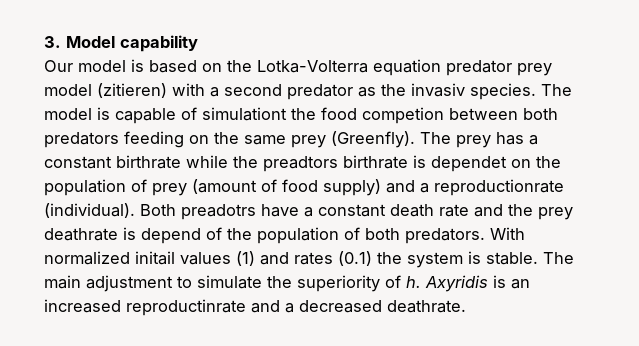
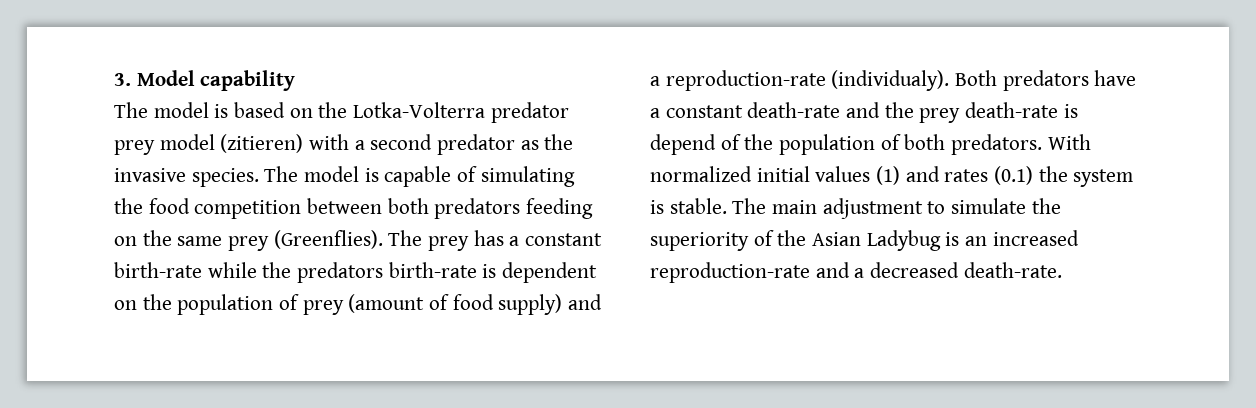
- Our model is based on the Lotka-Volterra equation predator prey model (zitieren) with a second predator as the invasiv species.
+ The model is based on the Lotka-Volterra predator prey model (zitieren) with a second predator as the invasive species.
- The model is capable of simulationt the food competion between both predators feeding on the same prey (Greenfly).
+ The model is capable of simulating the food competition between both predators feeding on the same prey (Greenflies).
- The prey has a constant birthrate while the preadtors birthrate is dependet on the population of prey (amount of food supply) and a reproductionrate (individual). Both preadotrs have a constant death rate and the prey deathrate is depend of the population of both predators.
+ The prey has a constant birth-rate while the predators birth-rate is dependent on the population of prey (amount of food supply) and a reproduction-rate (individualy). Both predators have a constant death-rate and the prey death-rate is depend of the population of both predators.
- With normalized initail values (1) and rates (0.1) the system is stable.
+ With normalized initial values (1) and rates (0.1) the system is stable.
- The main adjustment to simulate the superiority of h. Axyridis is an increased reproductinrate and a decreased deathrate.
+ The main adjustment to simulate the superiority of the Asian Ladybug is an increased reproduction-rate and a decreased death-rate.

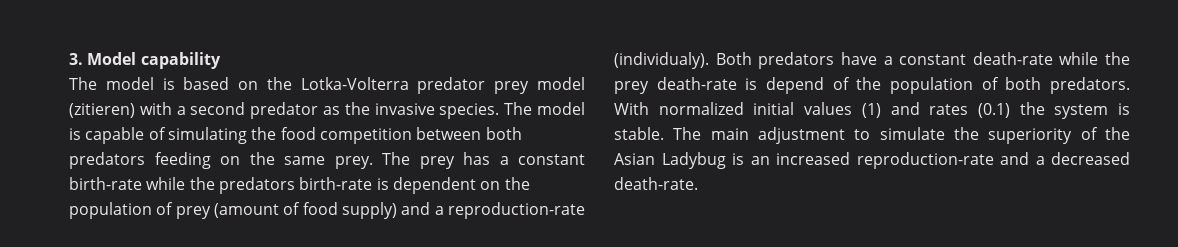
- The model is capable of simulating the food competition between both predators feeding on the same prey (Greenflies).
+ The model is capable of simulating the food competition between both predators feeding on the same prey.
- Both predators have a constant death-rate and the prey death-rate is depend of the population of both predators.
+ Both predators have a constant death-rate while the prey death-rate is depend of the population of both predators.

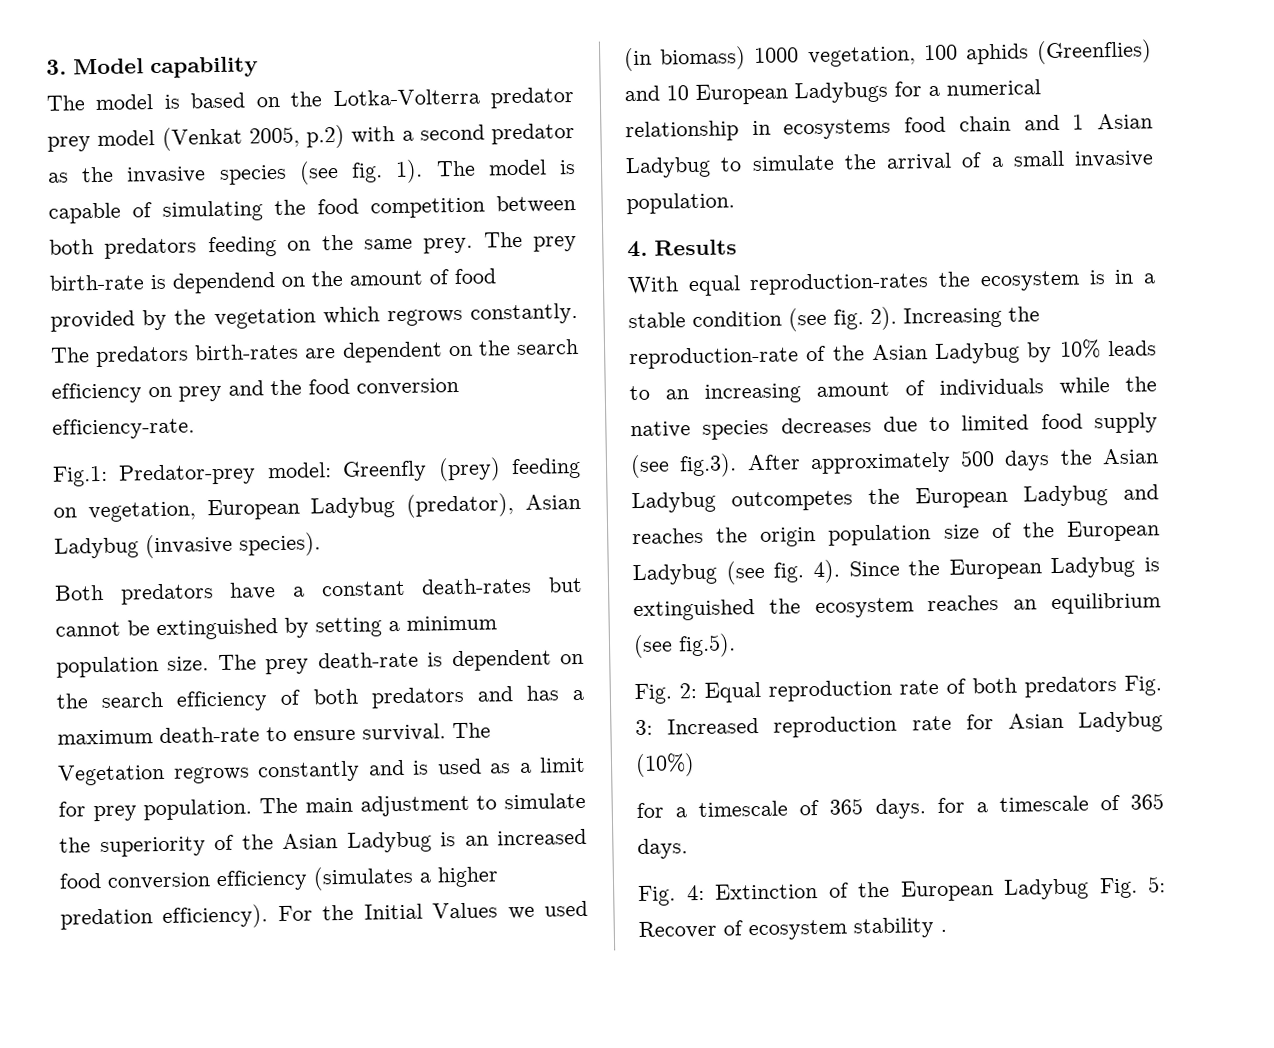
- The model is based on the Lotka-Volterra predator prey model (zitieren) with a second predator as the invasive species.
+ The model is based on the Lotka-Volterra predator prey model (Venkat 2005, p.2) with a second predator as the invasive species (see fig. 1).
- The prey has a constant birth-rate while the predators birth-rate is dependent on the population of prey (amount of food supply) and a reproduction-rate (individualy). Both predators have a constant death-rate while the prey death-rate is depend of the population of both predators. With normalized initial values (1) and rates (0.1) the system is stable.
+ The prey birth-rate is dependend on the amount of food provided by the vegetation which regrows constantly. The predators birth-rates are dependent on the search efficiency on prey and the food conversion efficiency-rate.
+ Fig.1: Predator-prey model: Greenfly (prey) feeding on vegetation, European Ladybug (predator), Asian Ladybug (invasive species).
+ Both predators have a constant death-rates but cannot be extinguished by setting a minimum population size. The prey death-rate is dependent on the search efficiency of both predators and has a maximum death-rate to ensure survival. The Vegetation regrows constantly and is used as a limit for prey population.
- The main adjustment to simulate the superiority of the Asian Ladybug is an increased reproduction-rate and a decreased death-rate.
+ The main adjustment to simulate the superiority of the Asian Ladybug is an increased food conversion efficiency (simulates a higher predation efficiency). For the Initial Values we used (in biomass) 1000 vegetation, 100 aphids (Greenflies) and 10 European Ladybugs for a numerical relationship in ecosystems food chain and 1 Asian Ladybug to simulate the arrival of a small invasive population.
+ 4. Results
+ With equal reproduction-rates the ecosystem is in a stable condition (see fig. 2). Increasing the reproduction-rate of the Asian Ladybug by 10% leads to an increasing amount of individuals while the native species decreases due to limited food supply (see fig.3). After approximately 500 days the Asian Ladybug outcompetes the European Ladybug and reaches the origin population size of the European Ladybug (see fig. 4). Since the European Ladybug is extinguished the ecosystem reaches an equilibrium (see fig.5).
+ Fig. 2: Equal reproduction rate of both predators Fig. 3: Increased reproduction rate for Asian Ladybug (10%)
+ for a timescale of 365 days. for a timescale of 365 days.
+ Fig. 4: Extinction of the European Ladybug Fig. 5: Recover of ecosystem stability .

